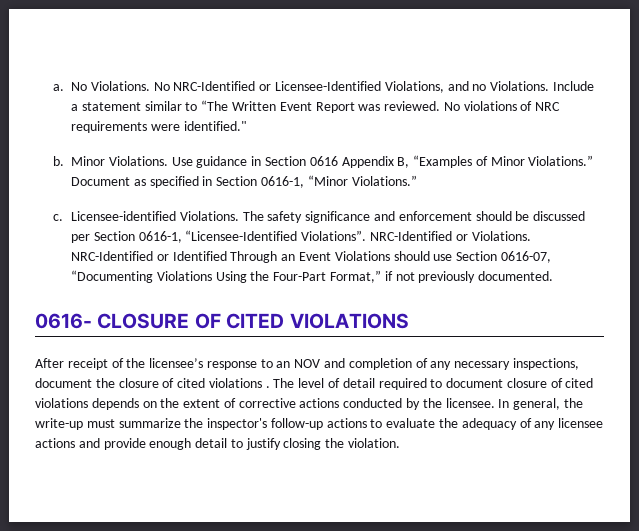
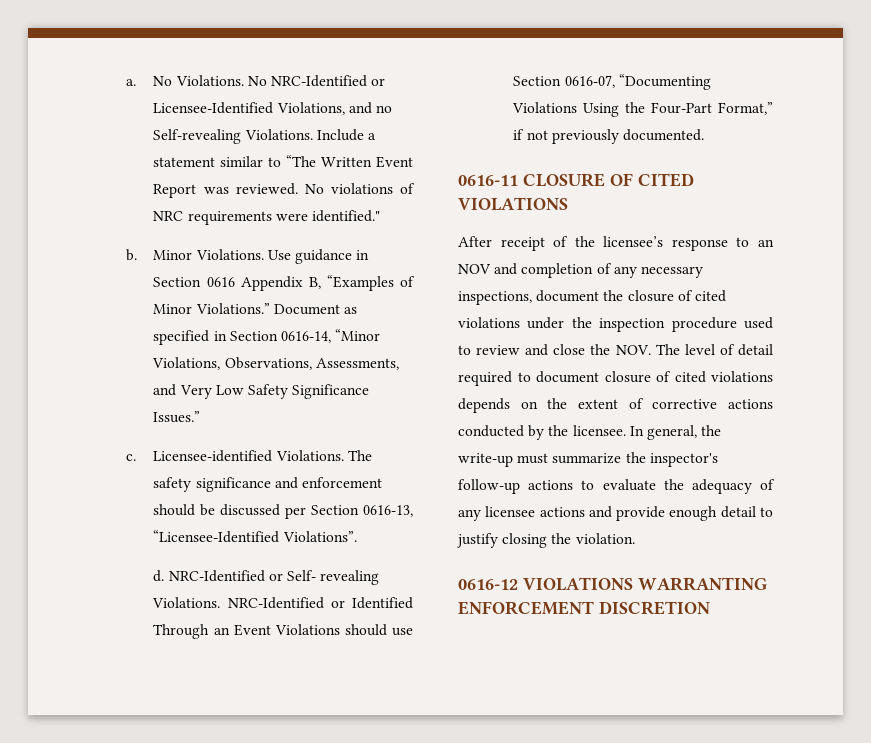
- No NRC-Identified or Licensee-Identified Violations, and no Violations.
+ No NRC-Identified or Licensee-Identified Violations, and no Self-revealing Violations.
- Document as specified in Section 0616-1, “Minor Violations.”
+ Document as specified in Section 0616-14, “Minor Violations, Observations, Assessments, and Very Low Safety Significance Issues.”
- The safety significance and enforcement should be discussed per Section 0616-1, “Licensee-Identified Violations”. NRC-Identified or Violations.
+ The safety significance and enforcement should be discussed per Section 0616-13, “Licensee-Identified Violations”.
+ d. NRC-Identified or Self- revealing Violations.
- 0616- CLOSURE OF CITED VIOLATIONS
+ 0616-11 CLOSURE OF CITED VIOLATIONS
- After receipt of the licensee’s response to an NOV and completion of any necessary inspections, document the closure of cited violations . The level of detail required to document closure of cited violations depends on the extent of corrective actions conducted by the licensee.
+ After receipt of the licensee’s response to an NOV and completion of any necessary inspections, document the closure of cited violations under the inspection procedure used to review and close the NOV. The level of detail required to document closure of cited violations depends on the extent of corrective actions conducted by the licensee.
+ 0616-12 VIOLATIONS WARRANTING ENFORCEMENT DISCRETION

